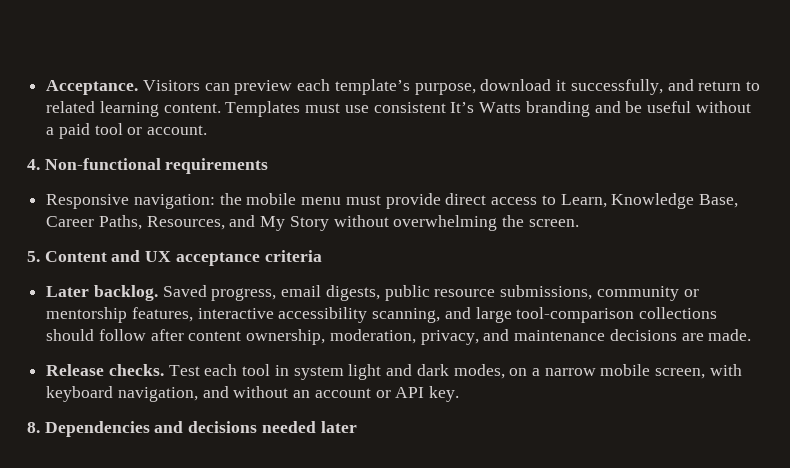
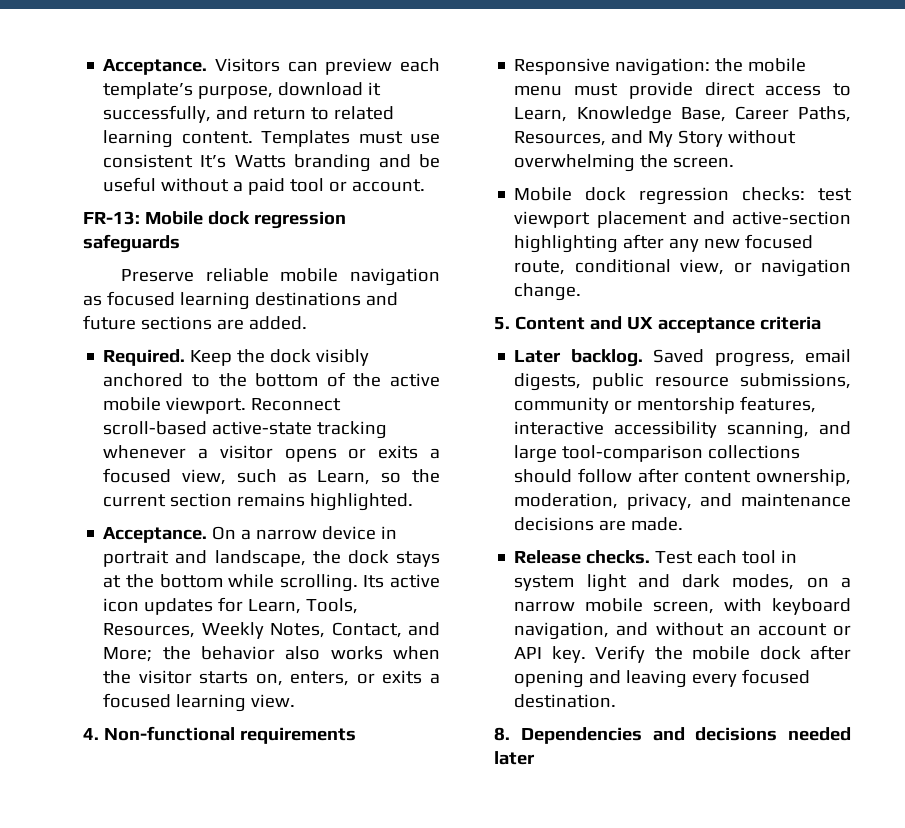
+ FR-13: Mobile dock regression safeguards
+ Preserve reliable mobile navigation as focused learning destinations and future sections are added.
+ Required. Keep the dock visibly anchored to the bottom of the active mobile viewport. Reconnect scroll-based active-state tracking whenever a visitor opens or exits a focused view, such as Learn, so the current section remains highlighted.
+ Acceptance. On a narrow device in portrait and landscape, the dock stays at the bottom while scrolling. Its active icon updates for Learn, Tools, Resources, Weekly Notes, Contact, and More; the behavior also works when the visitor starts on, enters, or exits a focused learning view.
+ Mobile dock regression checks: test viewport placement and active-section highlighting after any new focused route, conditional view, or navigation change.
+ Verify the mobile dock after opening and leaving every focused destination.

